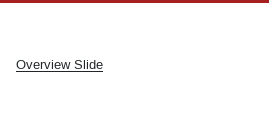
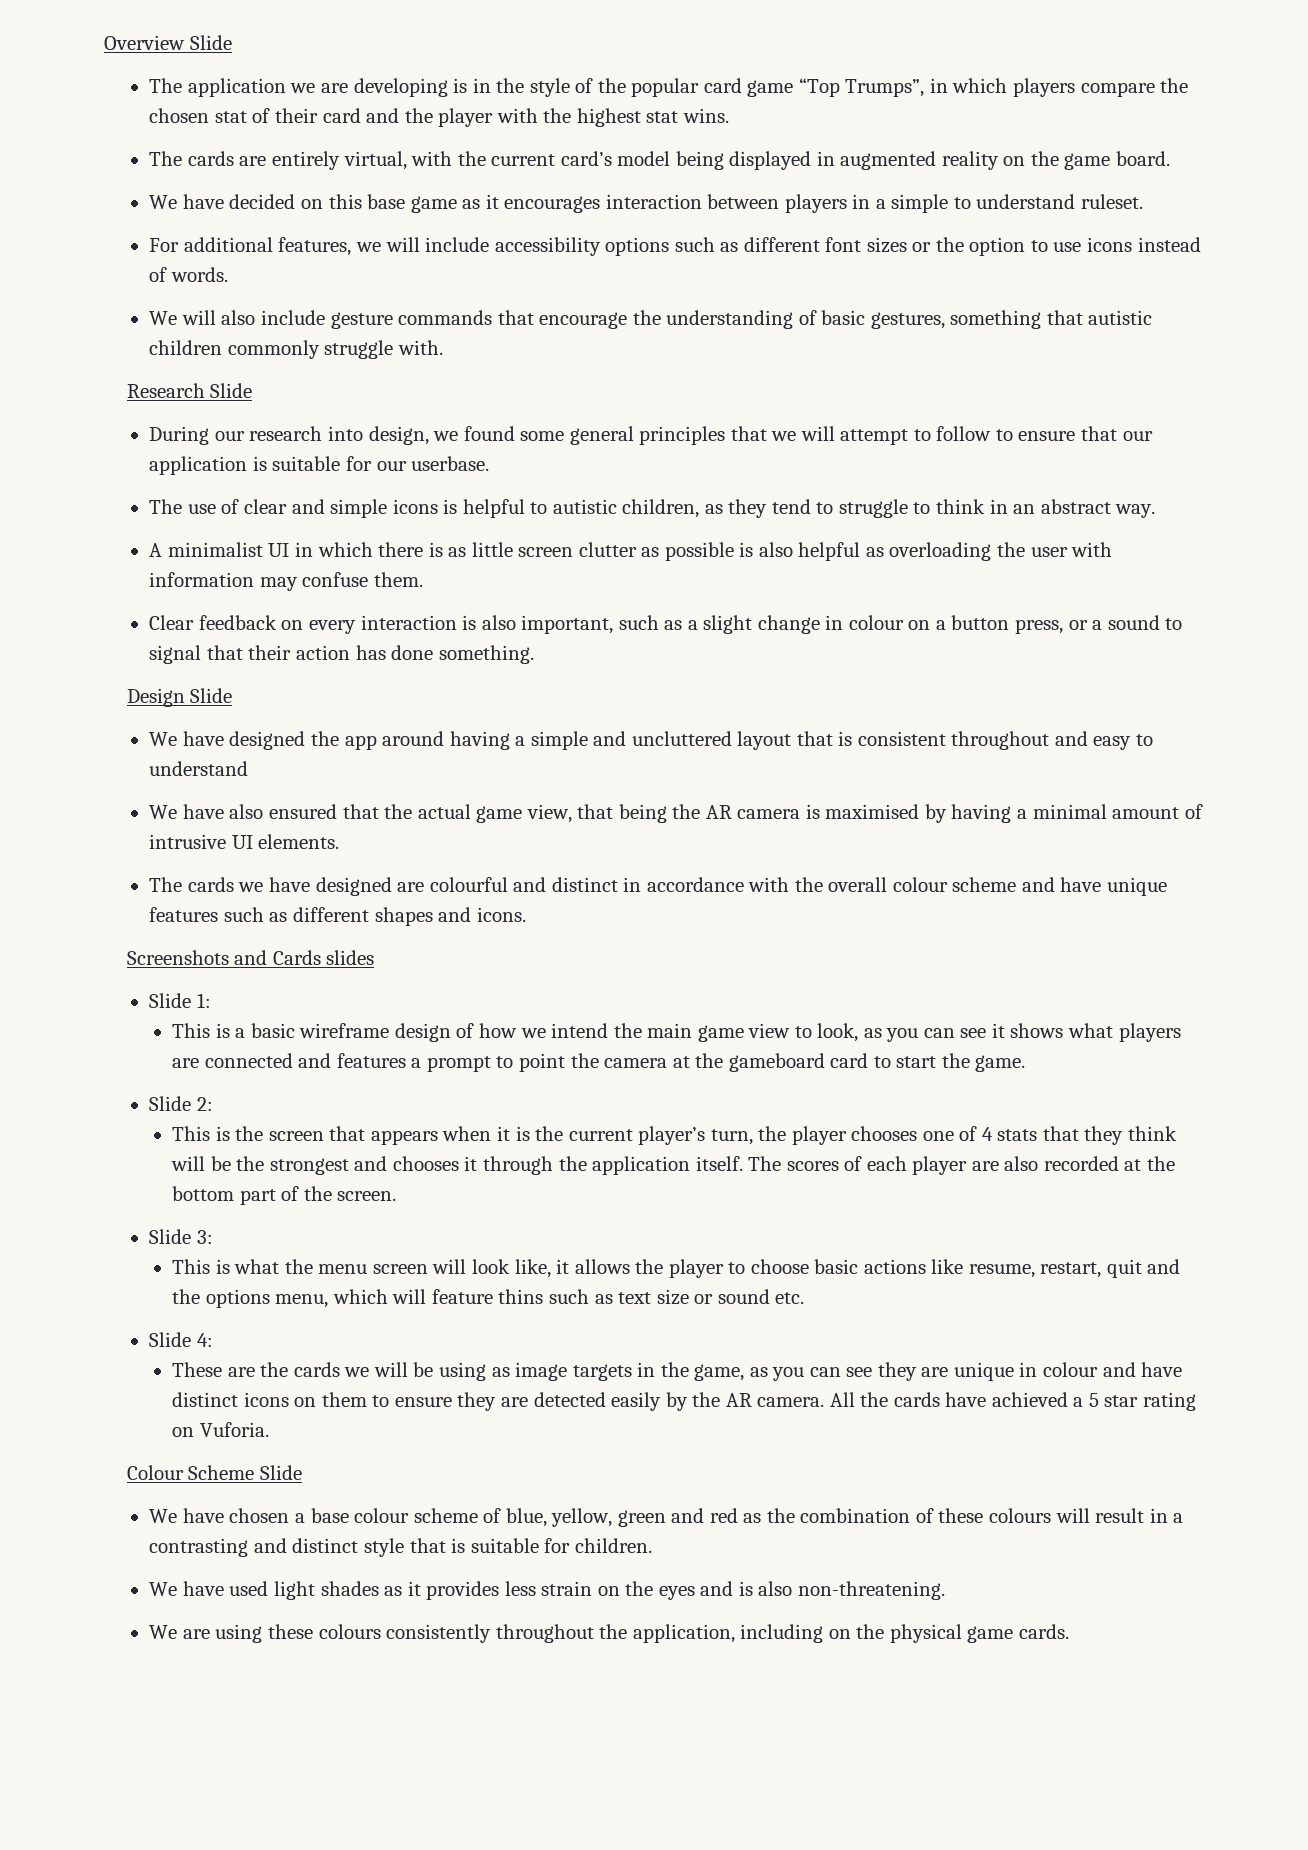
+ The application we are developing is in the style of the popular card game “Top Trumps”, in which players compare the chosen stat of their card and the player with the highest stat wins.
+ The cards are entirely virtual, with the current card’s model being displayed in augmented reality on the game board.
+ We have decided on this base game as it encourages interaction between players in a simple to understand ruleset.
+ For additional features, we will include accessibility options such as different font sizes or the option to use icons instead of words.
+ We will also include gesture commands that encourage the understanding of basic gestures, something that autistic children commonly struggle with.
+ Research Slide
+ During our research into design, we found some general principles that we will attempt to follow to ensure that our application is suitable for our userbase.
+ The use of clear and simple icons is helpful to autistic children, as they tend to struggle to think in an abstract way.
+ A minimalist UI in which there is as little screen clutter as possible is also helpful as overloading the user with information may confuse them.
+ Clear feedback on every interaction is also important, such as a slight change in colour on a button press, or a sound to signal that their action has done something.
+ Design Slide
+ We have designed the app around having a simple and uncluttered layout that is consistent throughout and easy to understand
+ We have also ensured that the actual game view, that being the AR camera is maximised by having a minimal amount of intrusive UI elements.
+ The cards we have designed are colourful and distinct in accordance with the overall colour scheme and have unique features such as different shapes and icons.
+ Screenshots and Cards slides
+ Slide 1:
+ This is a basic wireframe design of how we intend the main game view to look, as you can see it shows what players are connected and features a prompt to point the camera at the gameboard card to start the game.
+ Slide 2:
+ This is the screen that appears when it is the current player’s turn, the player chooses one of 4 stats that they think will be the strongest and chooses it through the application itself. The scores of each player are also recorded at the bottom part of the screen.
+ Slide 3:
+ This is what the menu screen will look like, it allows the player to choose basic actions like resume, restart, quit and the options menu, which will feature thins such as text size or sound etc.
+ Slide 4:
+ These are the cards we will be using as image targets in the game, as you can see they are unique in colour and have distinct icons on them to ensure they are detected easily by the AR camera. All the cards have achieved a 5 star rating on Vuforia.
+ Colour Scheme Slide
+ We have chosen a base colour scheme of blue, yellow, green and red as the combination of these colours will result in a contrasting and distinct style that is suitable for children.
+ We have used light shades as it provides less strain on the eyes and is also non-threatening.
+ We are using these colours consistently throughout the application, including on the physical game cards.

